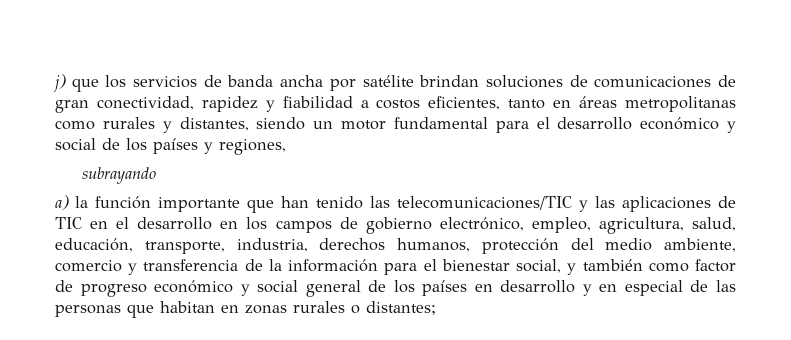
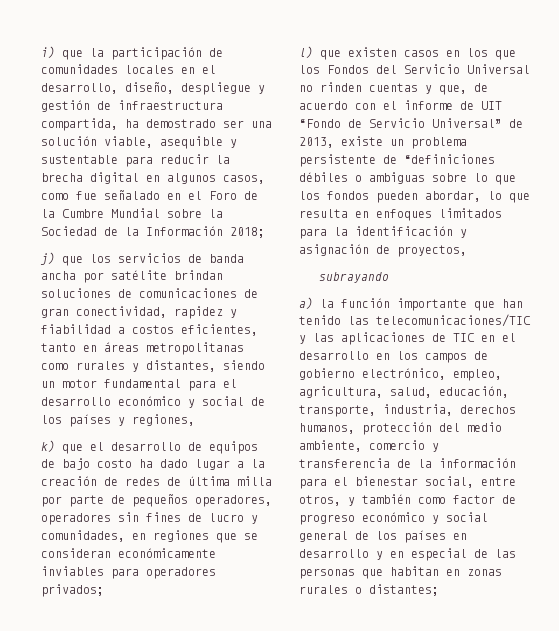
+ i) que la participación de comunidades locales en el desarrollo, diseño, despliegue y gestión de infraestructura compartida, ha demostrado ser una solución viable, asequible y sustentable para reducir la brecha digital en algunos casos, como fue señalado en el Foro de la Cumbre Mundial sobre la Sociedad de la Información 2018;
+ k) que el desarrollo de equipos de bajo costo ha dado lugar a la creación de redes de última milla por parte de pequeños operadores, operadores sin fines de lucro y comunidades, en regiones que se consideran económicamente inviables para operadores privados;
+ l) que existen casos en los que los Fondos del Servicio Universal no rinden cuentas y que, de acuerdo con el informe de UIT “Fondo de Servicio Universal” de 2013, existe un problema persistente de “definiciones débiles o ambiguas sobre lo que los fondos pueden abordar, lo que resulta en enfoques limitados para la identificación y asignación de proyectos,
- a) la función importante que han tenido las telecomunicaciones/TIC y las aplicaciones de TIC en el desarrollo en los campos de gobierno electrónico, empleo, agricultura, salud, educación, transporte, industria, derechos humanos, protección del medio ambiente, comercio y transferencia de la información para el bienestar social, y también como factor de progreso económico y social general de los países en desarrollo y en especial de las personas que habitan en zonas rurales o distantes;
+ a) la función importante que han tenido las telecomunicaciones/TIC y las aplicaciones de TIC en el desarrollo en los campos de gobierno electrónico, empleo, agricultura, salud, educación, transporte, industria, derechos humanos, protección del medio ambiente, comercio y transferencia de la información para el bienestar social, entre otros, y también como factor de progreso económico y social general de los países en desarrollo y en especial de las personas que habitan en zonas rurales o distantes;

